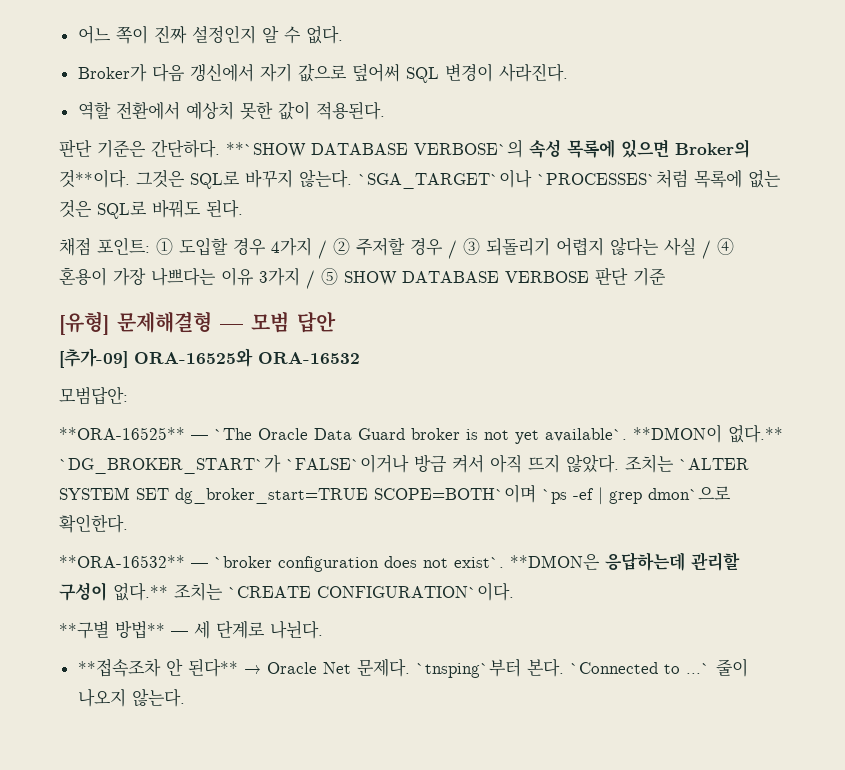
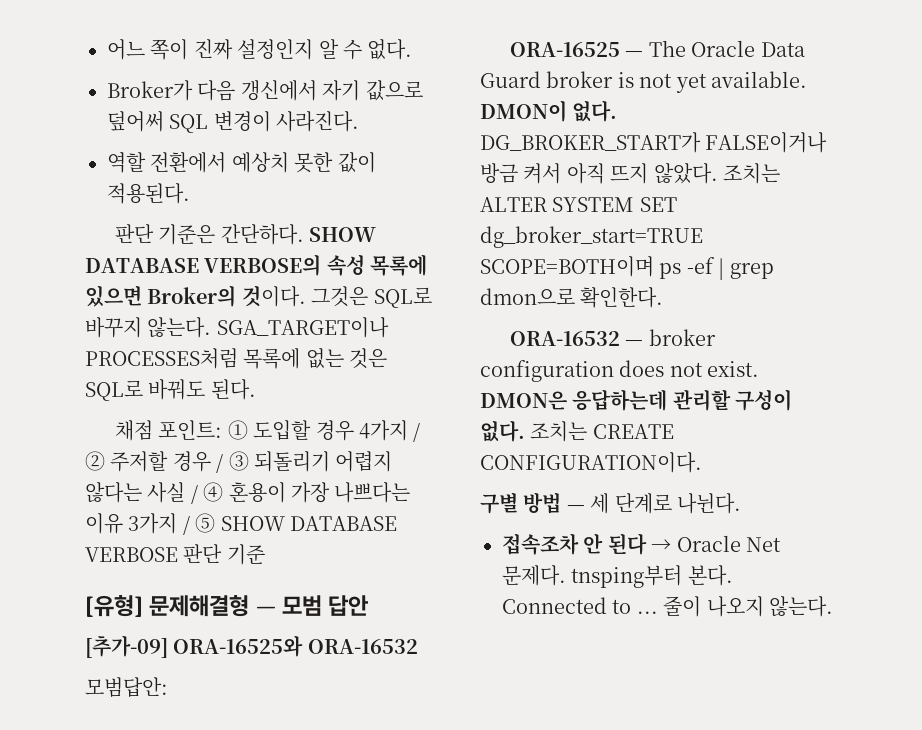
- **`SHOW DATABASE VERBOSE`의 속성 목록에 있으면 Broker의 것**이다.
+ SHOW DATABASE VERBOSE의 속성 목록에 있으면 Broker의 것이다.
- `SGA_TARGET`이나 `PROCESSES`처럼 목록에 없는 것은 SQL로 바꿔도 된다.
+ SGA_TARGET이나 PROCESSES처럼 목록에 없는 것은 SQL로 바꿔도 된다.
- **ORA-16525** — `The Oracle Data Guard broker is not yet available`. **DMON이 없다.** `DG_BROKER_START`가 `FALSE`이거나 방금 켜서 아직 뜨지 않았다.
+ ORA-16525 — The Oracle Data Guard broker is not yet available. DMON이 없다. DG_BROKER_START가 FALSE이거나 방금 켜서 아직 뜨지 않았다.
- 조치는 `ALTER SYSTEM SET dg_broker_start=TRUE SCOPE=BOTH`이며 `ps -ef | grep dmon`으로 확인한다.
+ 조치는 ALTER SYSTEM SET dg_broker_start=TRUE SCOPE=BOTH이며 ps -ef | grep dmon으로 확인한다.
- **ORA-16532** — `broker configuration does not exist`. **DMON은 응답하는데 관리할 구성이 없다.** 조치는 `CREATE CONFIGURATION`이다.
- **구별 방법** — 세 단계로 나뉜다.
+ ORA-16532 — broker configuration does not exist. DMON은 응답하는데 관리할 구성이 없다. 조치는 CREATE CONFIGURATION이다.
+ 구별 방법 — 세 단계로 나뉜다.
- **접속조차 안 된다** → Oracle Net 문제다. `tnsping`부터 본다. `Connected to ...` 줄이 나오지 않는다.
+ 접속조차 안 된다 → Oracle Net 문제다. tnsping부터 본다. Connected to ... 줄이 나오지 않는다.

